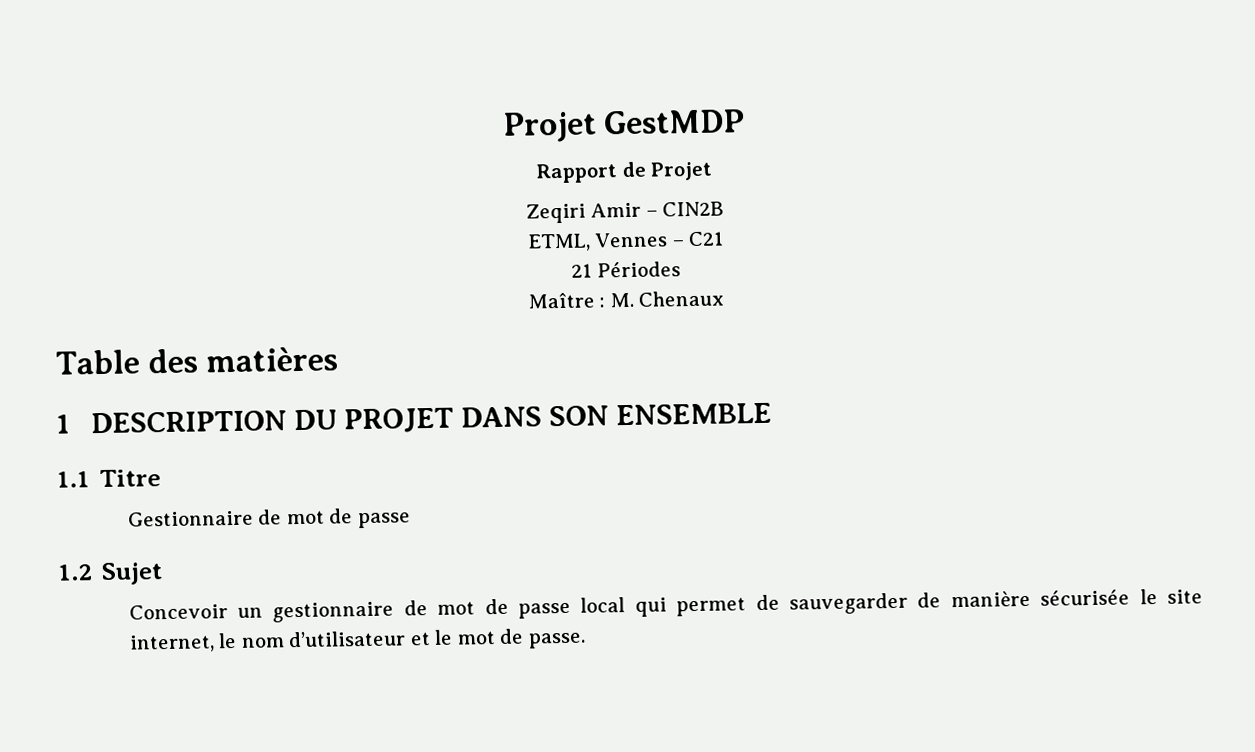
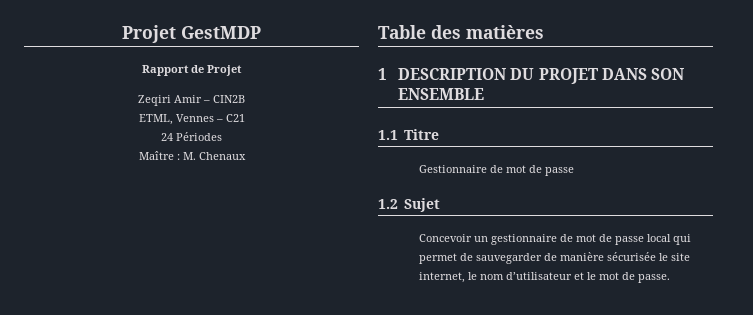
- 21 Périodes
+ 24 Périodes

